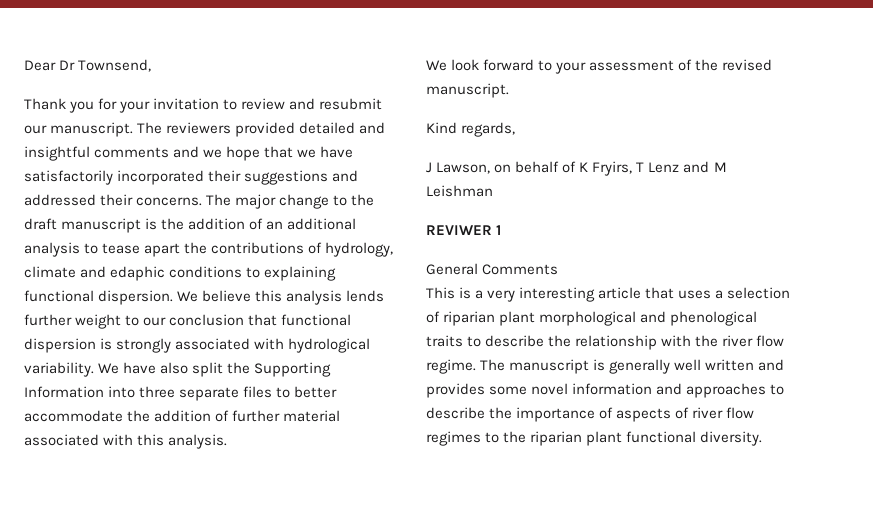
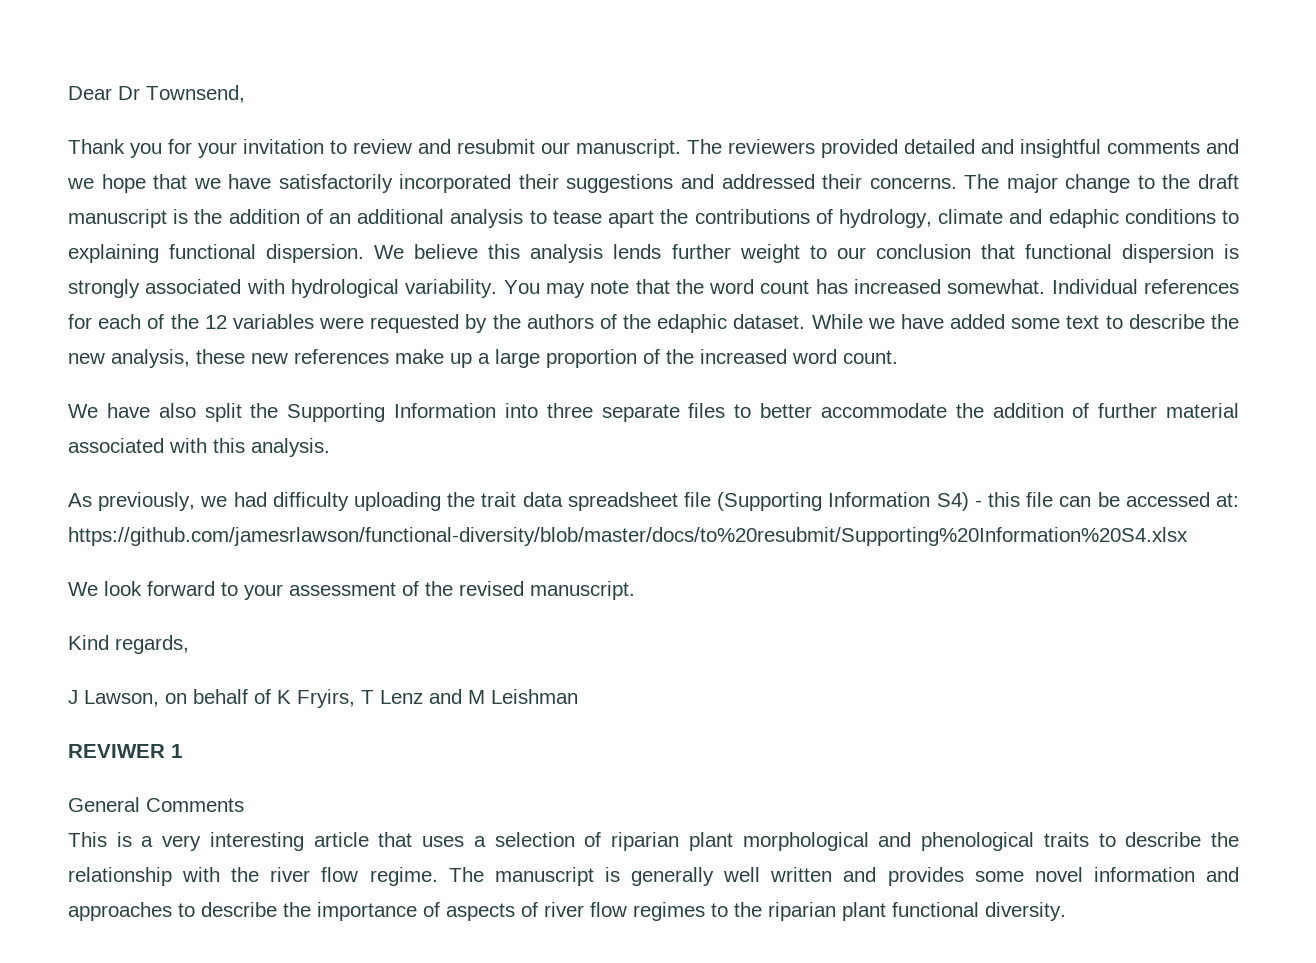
- We believe this analysis lends further weight to our conclusion that functional dispersion is strongly associated with hydrological variability. We have also split the Supporting Information into three separate files to better accommodate the addition of further material associated with this analysis.
+ We believe this analysis lends further weight to our conclusion that functional dispersion is strongly associated with hydrological variability. You may note that the word count has increased somewhat. Individual references for each of the 12 variables were requested by the authors of the edaphic dataset. While we have added some text to describe the new analysis, these new references make up a large proportion of the increased word count.
+ We have also split the Supporting Information into three separate files to better accommodate the addition of further material associated with this analysis.
+ As previously, we had difficulty uploading the trait data spreadsheet file (Supporting Information S4) - this file can be accessed at: https://github.com/jamesrlawson/functional-diversity/blob/master/docs/to%20resubmit/Supporting%20Information%20S4.xlsx

